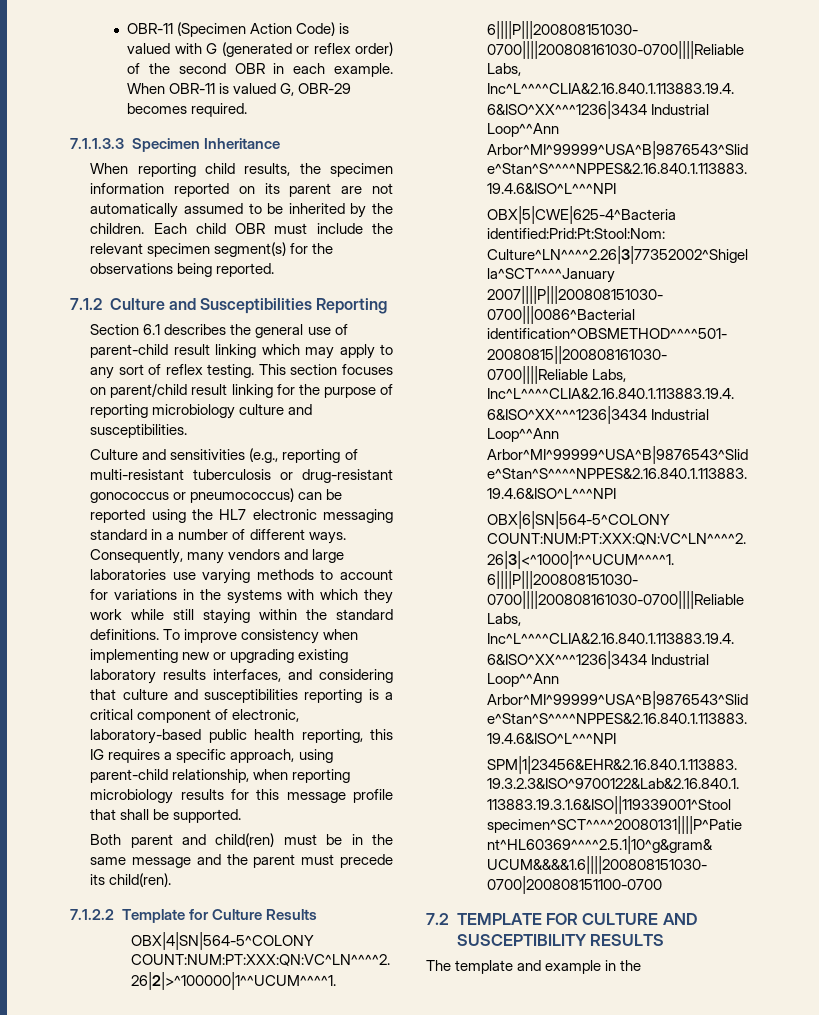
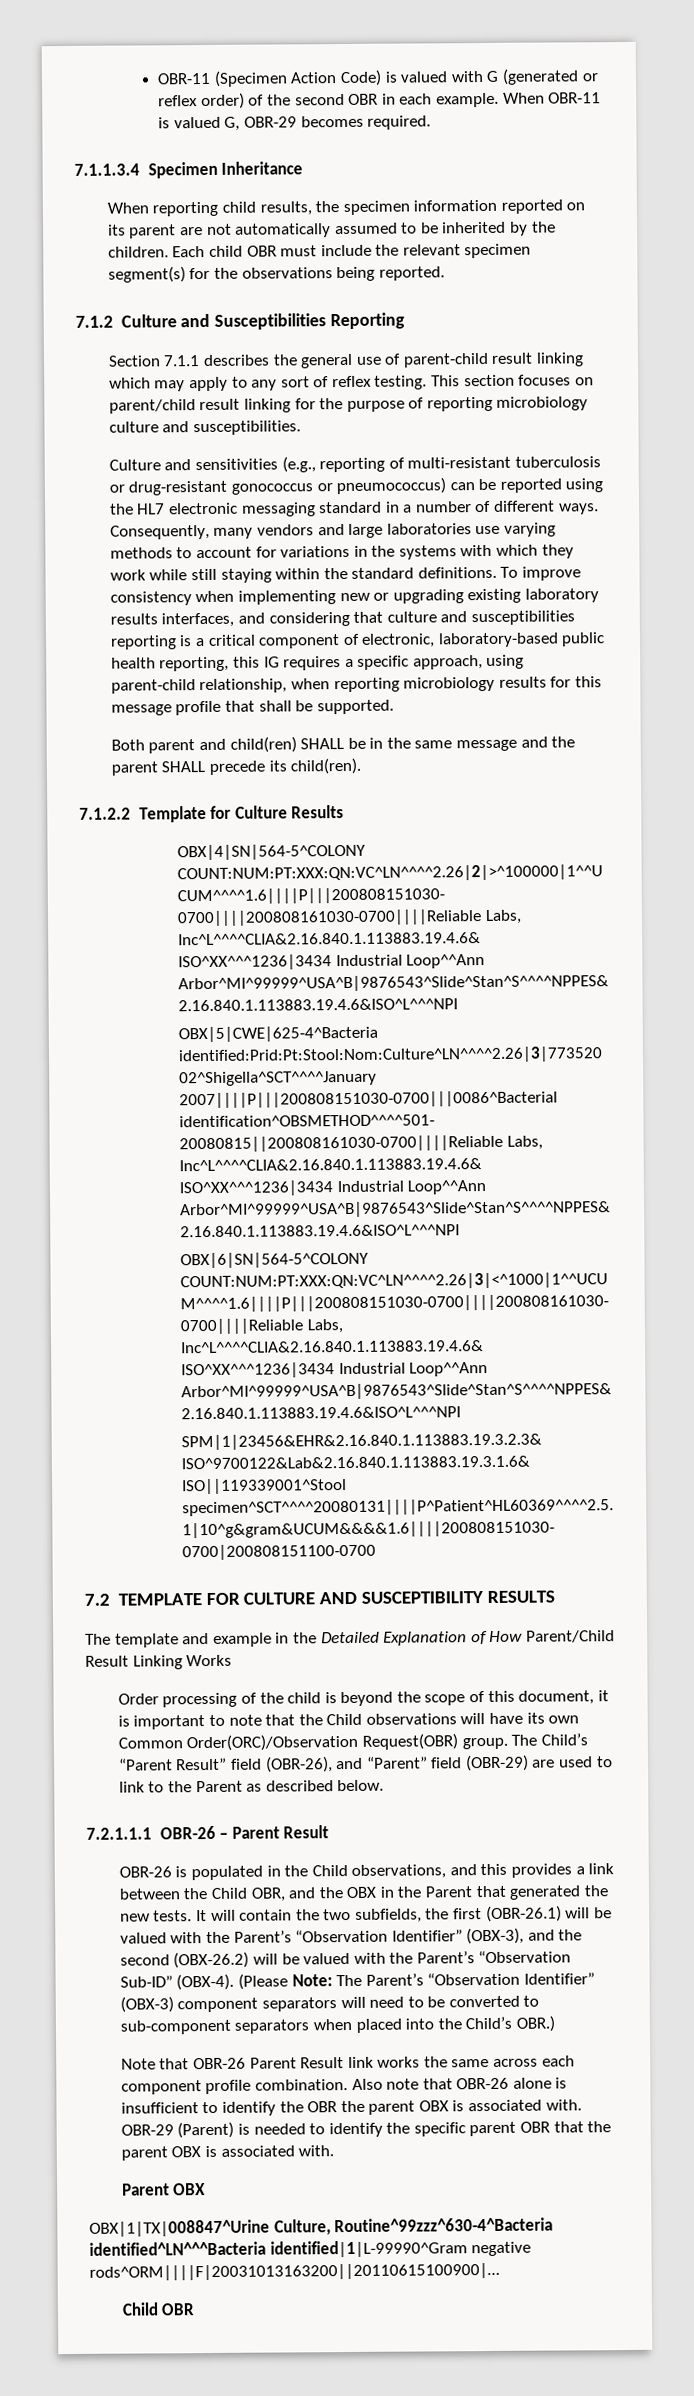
- 7.1.1.3.3 Specimen Inheritance
+ 7.1.1.3.4 Specimen Inheritance
- Section 6.1 describes the general use of parent-child result linking which may apply to any sort of reflex testing.
+ Section 7.1.1 describes the general use of parent-child result linking which may apply to any sort of reflex testing.
- Both parent and child(ren) must be in the same message and the parent must precede its child(ren).
+ Both parent and child(ren) SHALL be in the same message and the parent SHALL precede its child(ren).
- The template and example in the
+ The template and example in the Detailed Explanation of How Parent/Child Result Linking Works
+ Order processing of the child is beyond the scope of this document, it is important to note that the Child observations will have its own Common Order(ORC)/Observation Request(OBR) group. The Child’s “Parent Result” field (OBR-26), and “Parent” field (OBR-29) are used to link to the Parent as described below.
+ 7.2.1.1.1 OBR-26 – Parent Result
+ OBR-26 is populated in the Child observations, and this provides a link between the Child OBR, and the OBX in the Parent that generated the new tests. It will contain the two subfields, the first (OBR-26.1) will be valued with the Parent’s “Observation Identifier” (OBX-3), and the second (OBX-26.2) will be valued with the Parent’s “Observation Sub-ID” (OBX-4). (Please Note: The Parent’s “Observation Identifier” (OBX-3) component separators will need to be converted to sub-component separators when placed into the Child’s OBR.)
+ Note that OBR-26 Parent Result link works the same across each component profile combination. Also note that OBR-26 alone is insufficient to identify the OBR the parent OBX is associated with. OBR-29 (Parent) is needed to identify the specific parent OBR that the parent OBX is associated with.
+ Parent OBX
+ OBX|1|TX|008847^Urine Culture, Routine^99zzz^630-4^Bacteria identified^LN^^^Bacteria identified|1|L-99990^Gram negative rods^ORM||||F|20031013163200||20110615100900|…
+ Child OBR

